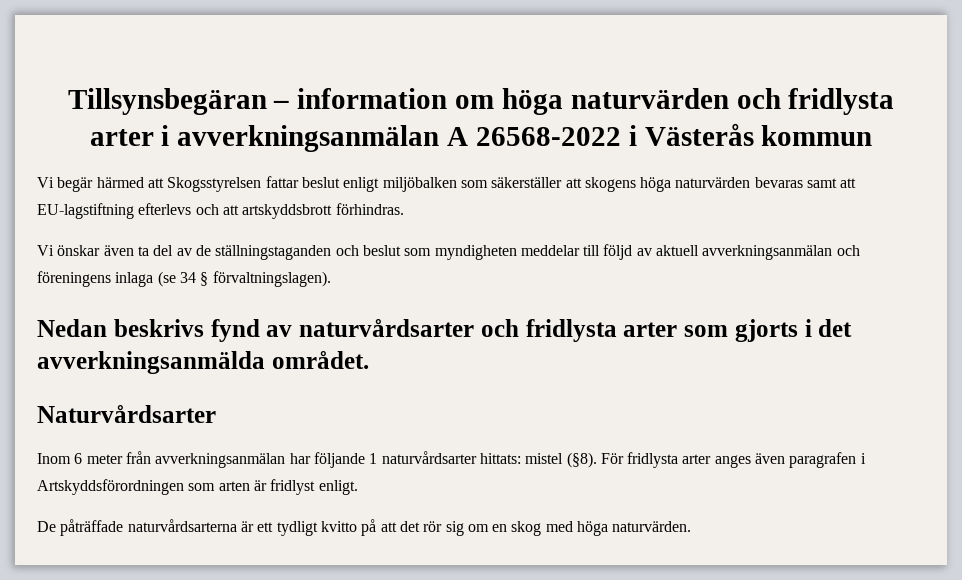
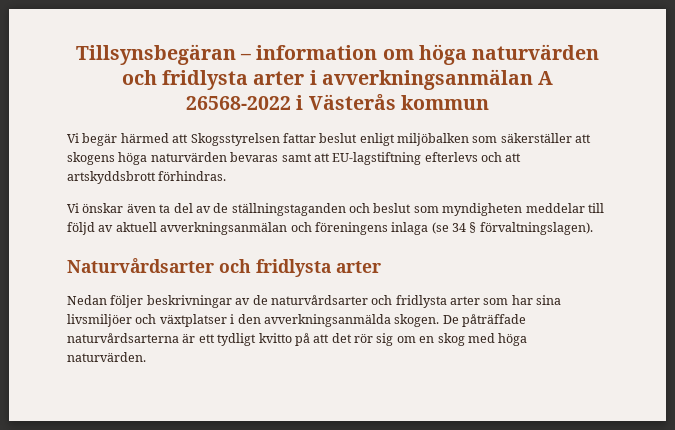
- Nedan beskrivs fynd av naturvårdsarter och fridlysta arter som gjorts i det avverkningsanmälda området.
- Naturvårdsarter
- Inom 6 meter från avverkningsanmälan har följande 1 naturvårdsarter hittats: mistel (§8). För fridlysta arter anges även paragrafen i Artskyddsförordningen som arten är fridlyst enligt.
- De påträffade naturvårdsarterna är ett tydligt kvitto på att det rör sig om en skog med höga naturvärden.
+ Naturvårdsarter och fridlysta arter
+ Nedan följer beskrivningar av de naturvårdsarter och fridlysta arter som har sina livsmiljöer och växtplatser i den avverkningsanmälda skogen. De påträffade naturvårdsarterna är ett tydligt kvitto på att det rör sig om en skog med höga naturvärden.

